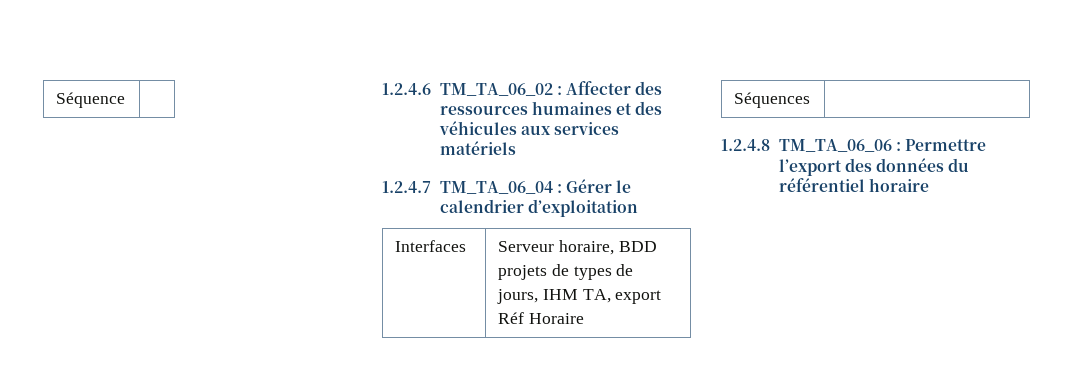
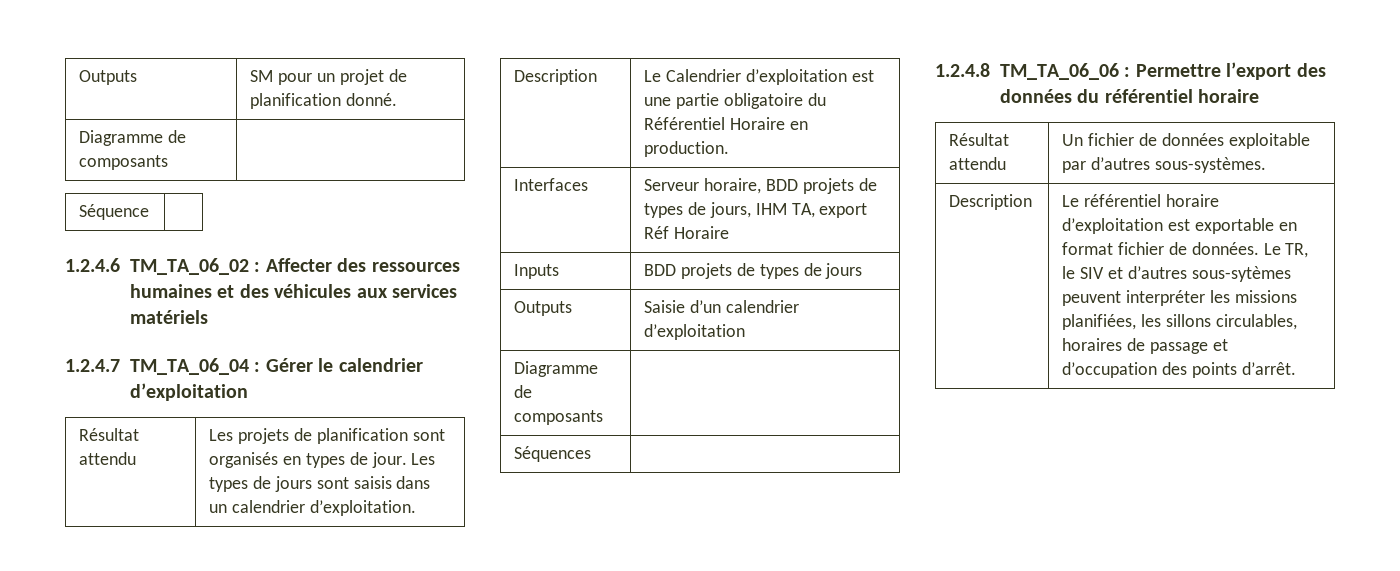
+ Outputs | SM pour un projet de planification donné.
+ Diagramme de composants |
+ Résultat attendu | Les projets de planification sont organisés en types de jour. Les types de jours sont saisis dans un calendrier d’exploitation.
+ Description | Le Calendrier d’exploitation est une partie obligatoire du Référentiel Horaire en production.
+ Inputs | BDD projets de types de jours
+ Outputs | Saisie d’un calendrier d’exploitation
+ Diagramme de composants |
+ Résultat attendu | Un fichier de données exploitable par d’autres sous-systèmes.
+ Description | Le référentiel horaire d’exploitation est exportable en format fichier de données. Le TR, le SIV et d’autres sous-sytèmes peuvent interpréter les missions planifiées, les sillons circulables, horaires de passage et d’occupation des points d’arrêt.

